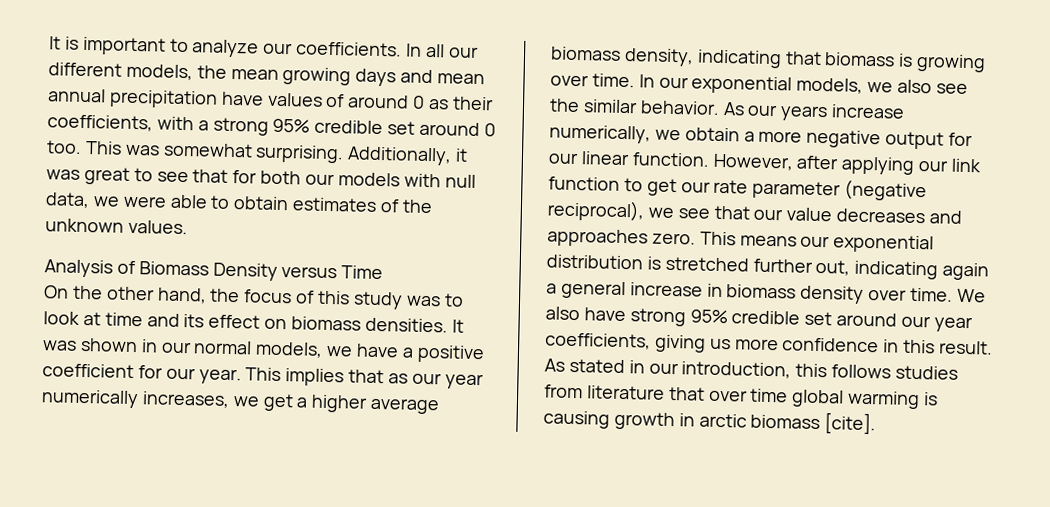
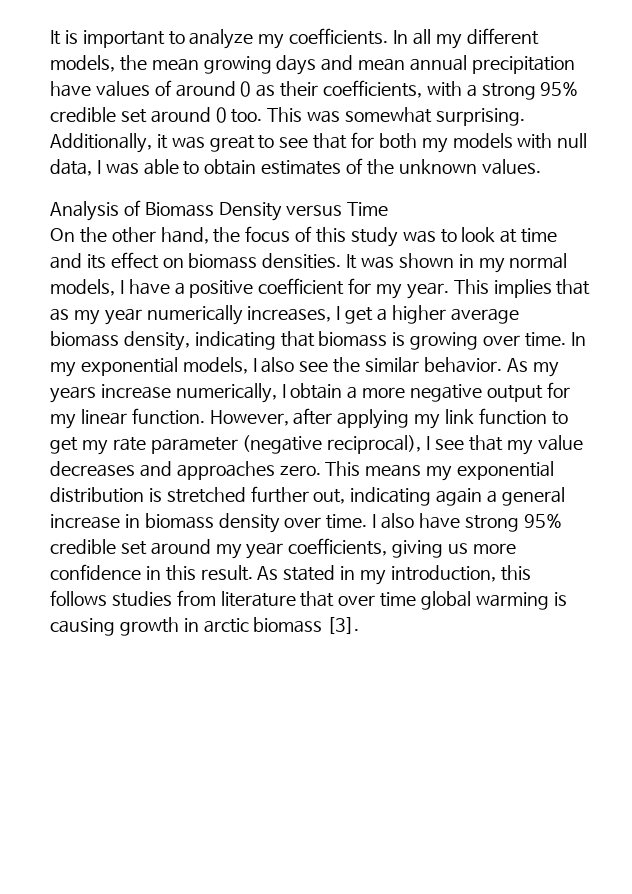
- It is important to analyze our coefficients.
+ It is important to analyze my coefficients.
- In all our different models, the mean growing days and mean annual precipitation have values of around 0 as their coefficients, with a strong 95% credible set around 0 too.
+ In all my different models, the mean growing days and mean annual precipitation have values of around 0 as their coefficients, with a strong 95% credible set around 0 too.
- Additionally, it was great to see that for both our models with null data, we were able to obtain estimates of the unknown values.
+ Additionally, it was great to see that for both my models with null data, I was able to obtain estimates of the unknown values.
- It was shown in our normal models, we have a positive coefficient for our year.
+ It was shown in my normal models, I have a positive coefficient for my year.
- This implies that as our year numerically increases, we get a higher average biomass density, indicating that biomass is growing over time.
+ This implies that as my year numerically increases, I get a higher average biomass density, indicating that biomass is growing over time.
- In our exponential models, we also see the similar behavior.
+ In my exponential models, I also see the similar behavior.
- As our years increase numerically, we obtain a more negative output for our linear function.
+ As my years increase numerically, I obtain a more negative output for my linear function.
- However, after applying our link function to get our rate parameter (negative reciprocal), we see that our value decreases and approaches zero.
+ However, after applying my link function to get my rate parameter (negative reciprocal), I see that my value decreases and approaches zero.
- This means our exponential distribution is stretched further out, indicating again a general increase in biomass density over time.
+ This means my exponential distribution is stretched further out, indicating again a general increase in biomass density over time.
- We also have strong 95% credible set around our year coefficients, giving us more confidence in this result.
+ I also have strong 95% credible set around my year coefficients, giving us more confidence in this result.
- As stated in our introduction, this follows studies from literature that over time global warming is causing growth in arctic biomass [cite].
+ As stated in my introduction, this follows studies from literature that over time global warming is causing growth in arctic biomass [3].

